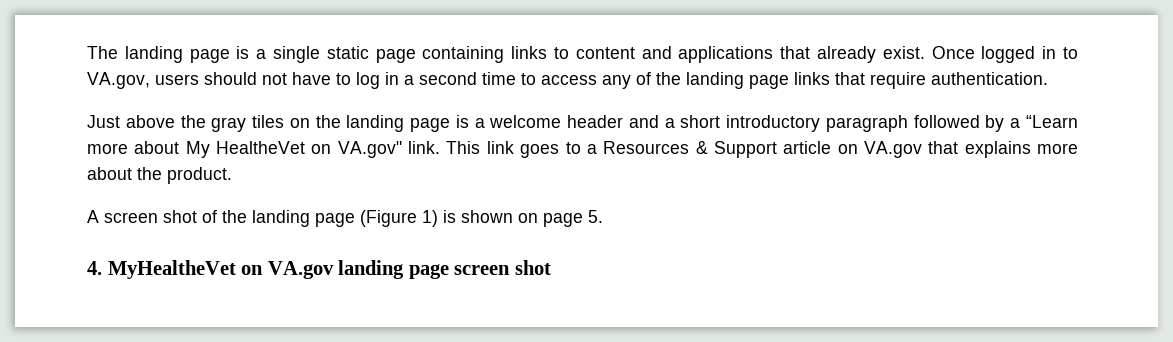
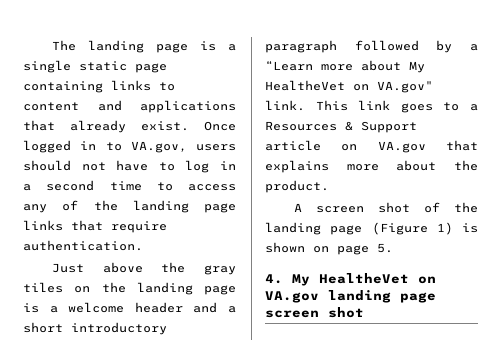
- 4. MyHealtheVet on VA.gov landing page screen shot
+ 4. My HealtheVet on VA.gov landing page screen shot

